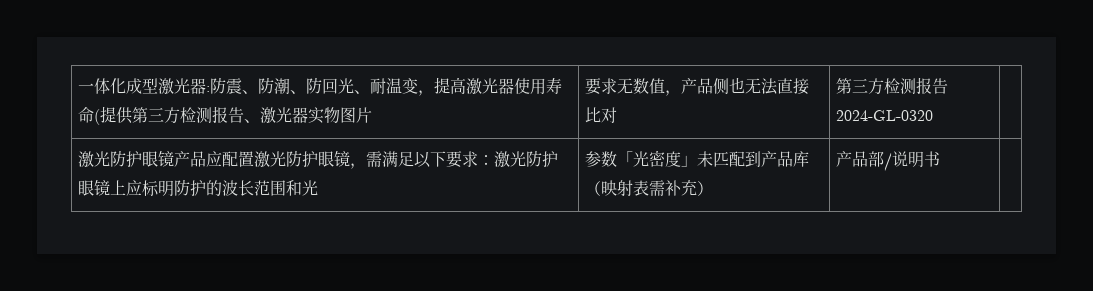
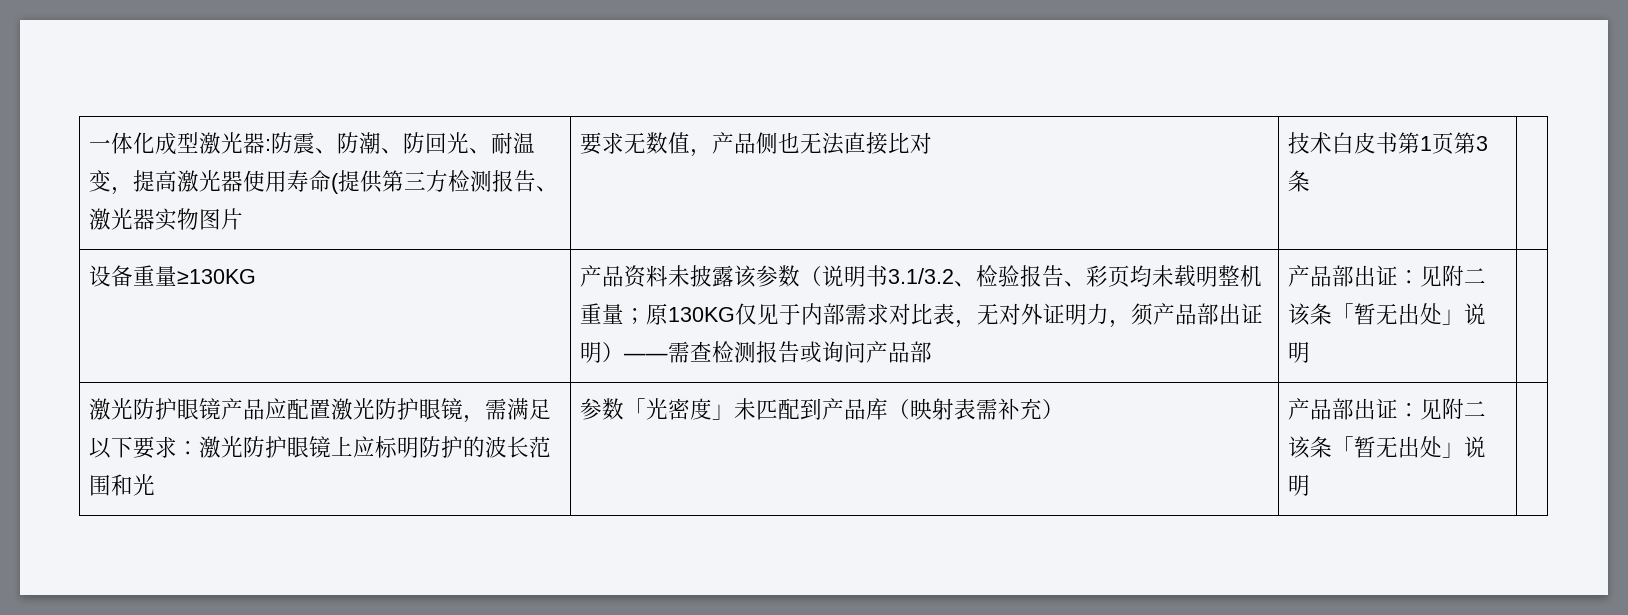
- 第三方检测报告2024-GL-0320
+ 技术白皮书第1页第3条 |
+ 设备重量≥130KG | 产品资料未披露该参数（说明书3.1/3.2、检验报告、彩页均未载明整机重量；原130KG仅见于内部需求对比表，无对外证明力，须产品部出证明）——需查检测报告或询问产品部 | 产品部出证：见附二该条「暂无出处」说明
- 参数「光密度」未匹配到产品库（映射表需补充） | 产品部/说明书
+ 参数「光密度」未匹配到产品库（映射表需补充） | 产品部出证：见附二该条「暂无出处」说明

